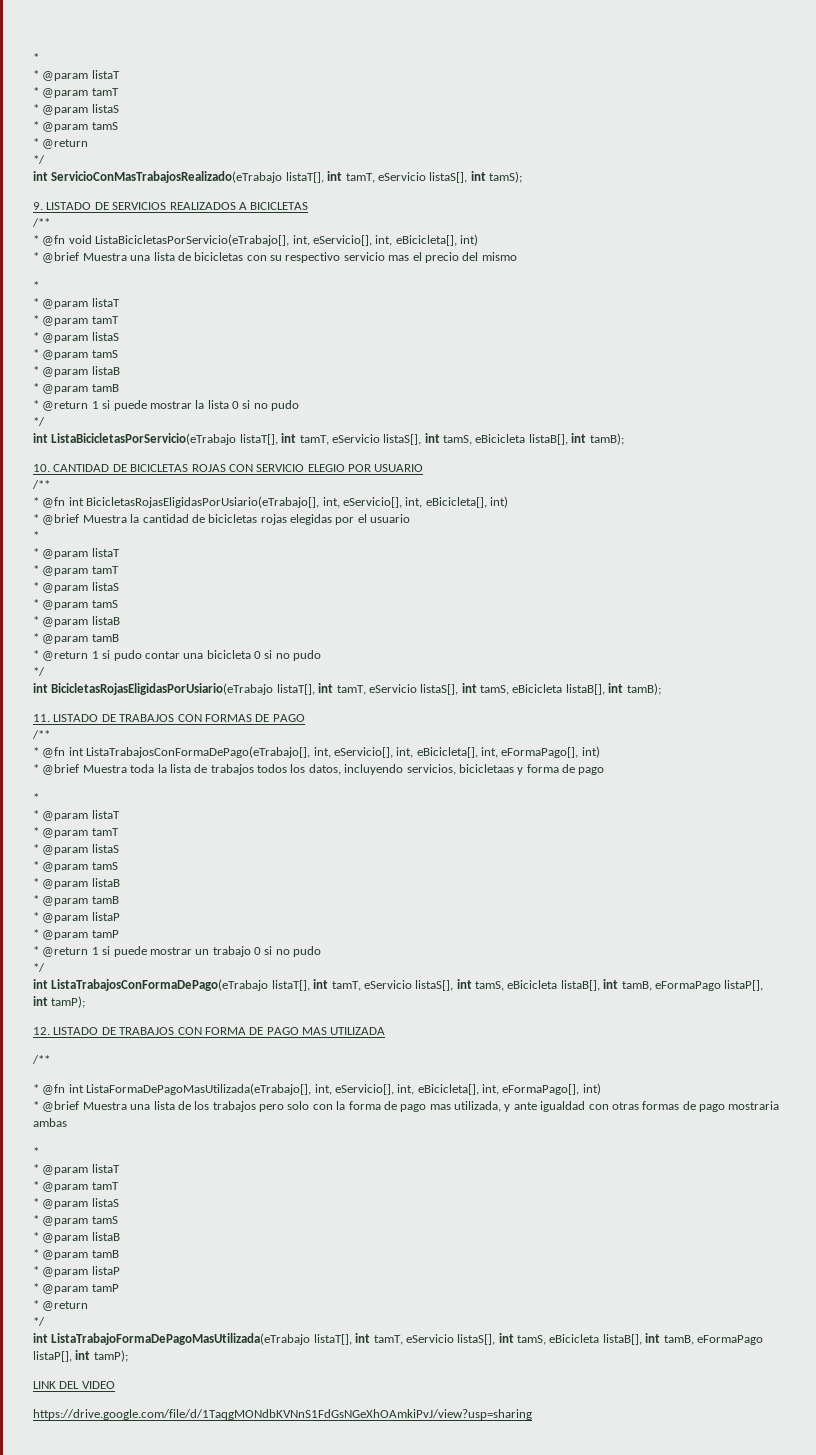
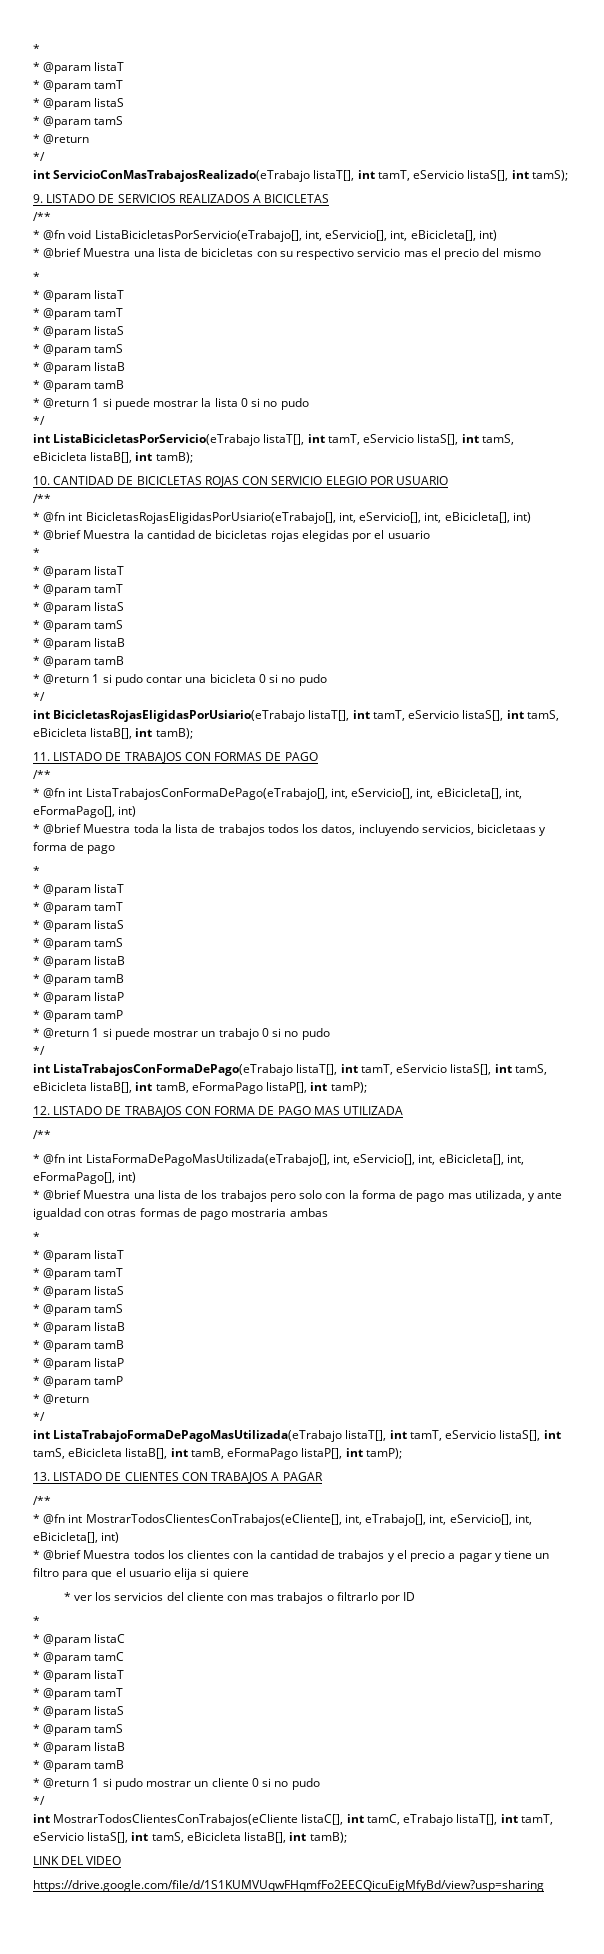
+ 13. LISTADO DE CLIENTES CON TRABAJOS A PAGAR
+ /**
+ * @fn int MostrarTodosClientesConTrabajos(eCliente[], int, eTrabajo[], int, eServicio[], int, eBicicleta[], int)
+ * @brief Muestra todos los clientes con la cantidad de trabajos y el precio a pagar y tiene un filtro para que el usuario elija si quiere
+ * ver los servicios del cliente con mas trabajos o filtrarlo por ID
+ *
+ * @param listaC
+ * @param tamC
+ * @param listaT
+ * @param tamT
+ * @param listaS
+ * @param tamS
+ * @param listaB
+ * @param tamB
+ * @return 1 si pudo mostrar un cliente 0 si no pudo
+ */
+ int MostrarTodosClientesConTrabajos(eCliente listaC[], int tamC, eTrabajo listaT[], int tamT, eServicio listaS[], int tamS, eBicicleta listaB[], int tamB);
- https://drive.google.com/file/d/1TaqgMONdbKVNnS1FdGsNGeXhOAmkiPvJ/view?usp=sharing
+ https://drive.google.com/file/d/1S1KUMVUqwFHqmfFo2EECQicuEigMfyBd/view?usp=sharing

